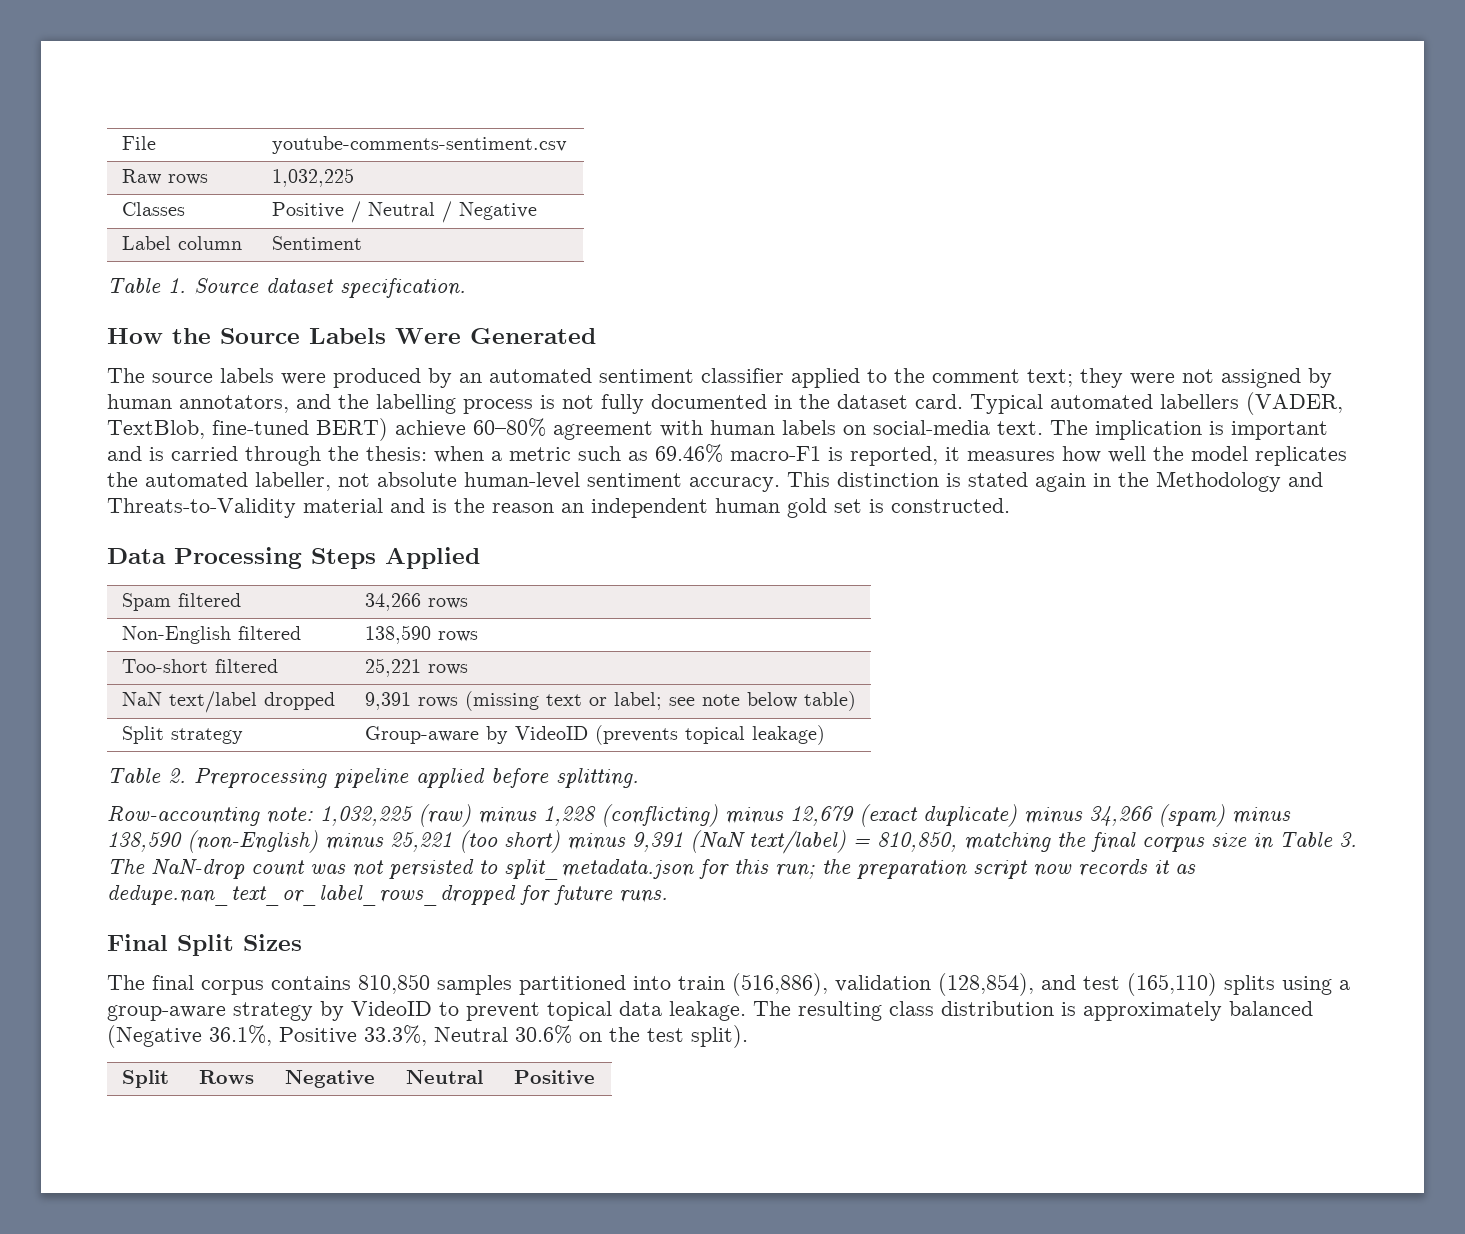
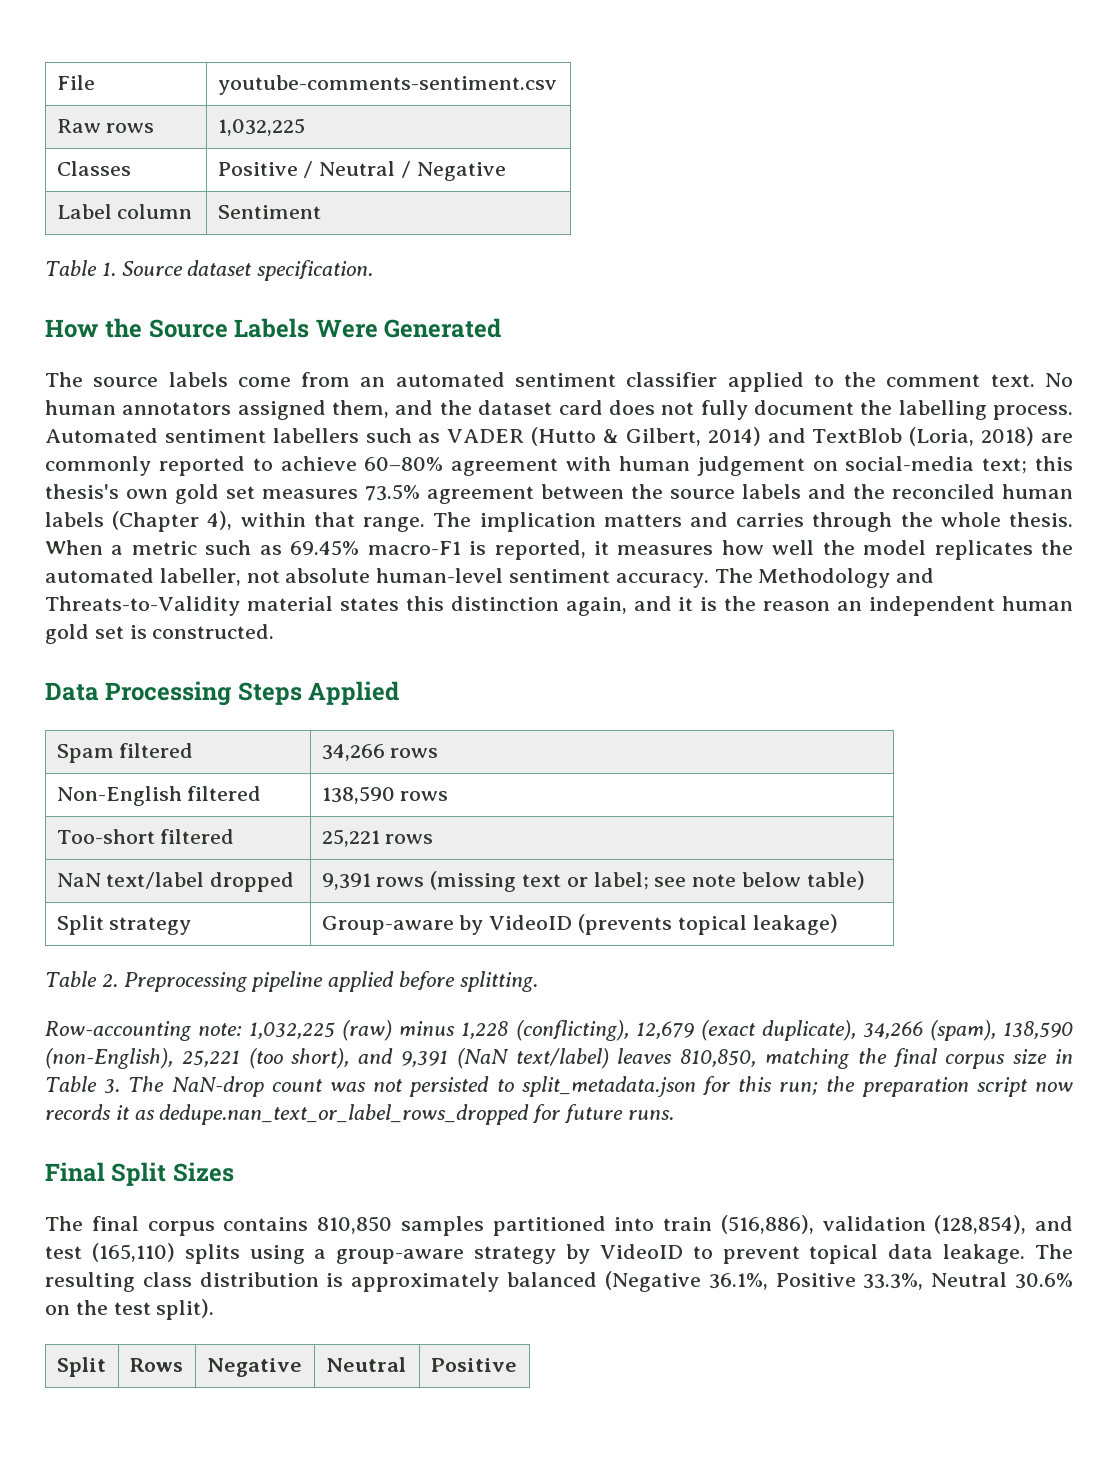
- The source labels were produced by an automated sentiment classifier applied to the comment text; they were not assigned by human annotators, and the labelling process is not fully documented in the dataset card. Typical automated labellers (VADER, TextBlob, fine-tuned BERT) achieve 60–80% agreement with human labels on social-media text. The implication is important and is carried through the thesis: when a metric such as 69.46% macro-F1 is reported, it measures how well the model replicates the automated labeller, not absolute human-level sentiment accuracy.
+ The source labels come from an automated sentiment classifier applied to the comment text. No human annotators assigned them, and the dataset card does not fully document the labelling process. Automated sentiment labellers such as VADER (Hutto & Gilbert, 2014) and TextBlob (Loria, 2018) are commonly reported to achieve 60–80% agreement with human judgement on social-media text; this thesis's own gold set measures 73.5% agreement between the source labels and the reconciled human labels (Chapter 4), within that range. The implication matters and carries through the whole thesis. When a metric such as 69.45% macro-F1 is reported, it measures how well the model replicates the automated labeller, not absolute human-level sentiment accuracy.
- This distinction is stated again in the Methodology and Threats-to-Validity material and is the reason an independent human gold set is constructed.
+ The Methodology and Threats-to-Validity material states this distinction again, and it is the reason an independent human gold set is constructed.
- Row-accounting note: 1,032,225 (raw) minus 1,228 (conflicting) minus 12,679 (exact duplicate) minus 34,266 (spam) minus 138,590 (non-English) minus 25,221 (too short) minus 9,391 (NaN text/label) = 810,850, matching the final corpus size in Table 3. The NaN-drop count was not persisted to split_metadata.json for this run; the preparation script now records it as dedupe.nan_text_or_label_rows_dropped for future runs.
+ Row-accounting note: 1,032,225 (raw) minus 1,228 (conflicting), 12,679 (exact duplicate), 34,266 (spam), 138,590 (non-English), 25,221 (too short), and 9,391 (NaN text/label) leaves 810,850, matching the final corpus size in Table 3. The NaN-drop count was not persisted to split_metadata.json for this run; the preparation script now records it as dedupe.nan_text_or_label_rows_dropped for future runs.

